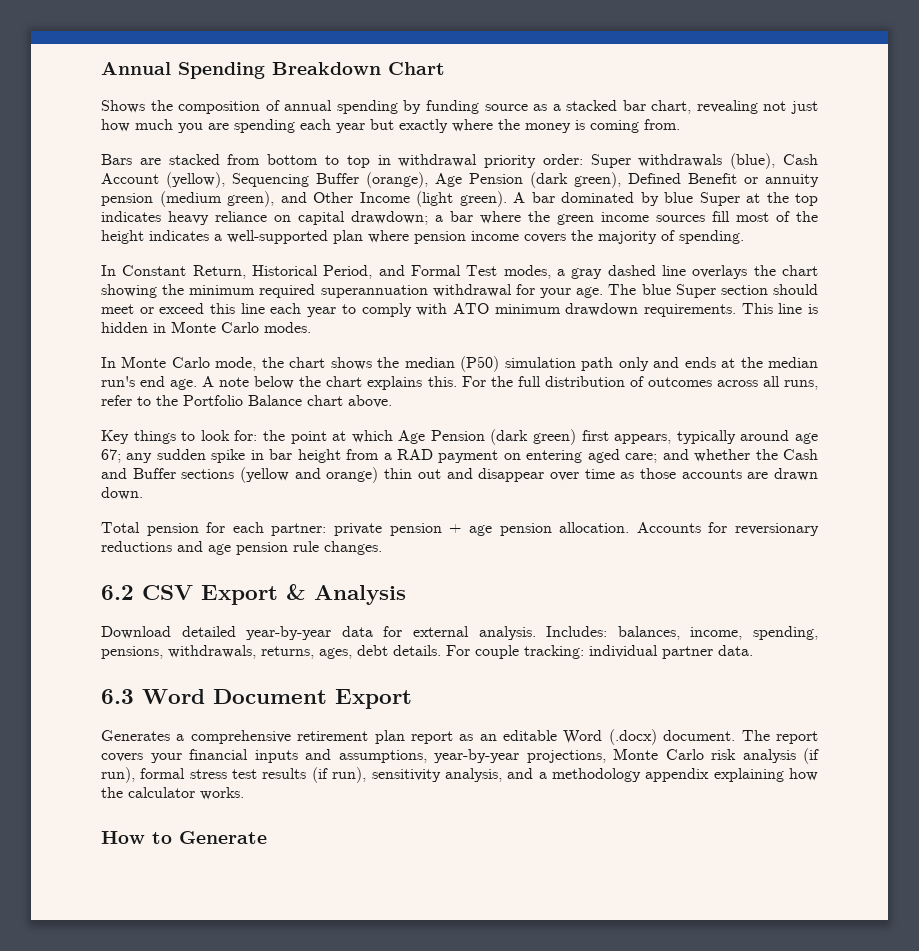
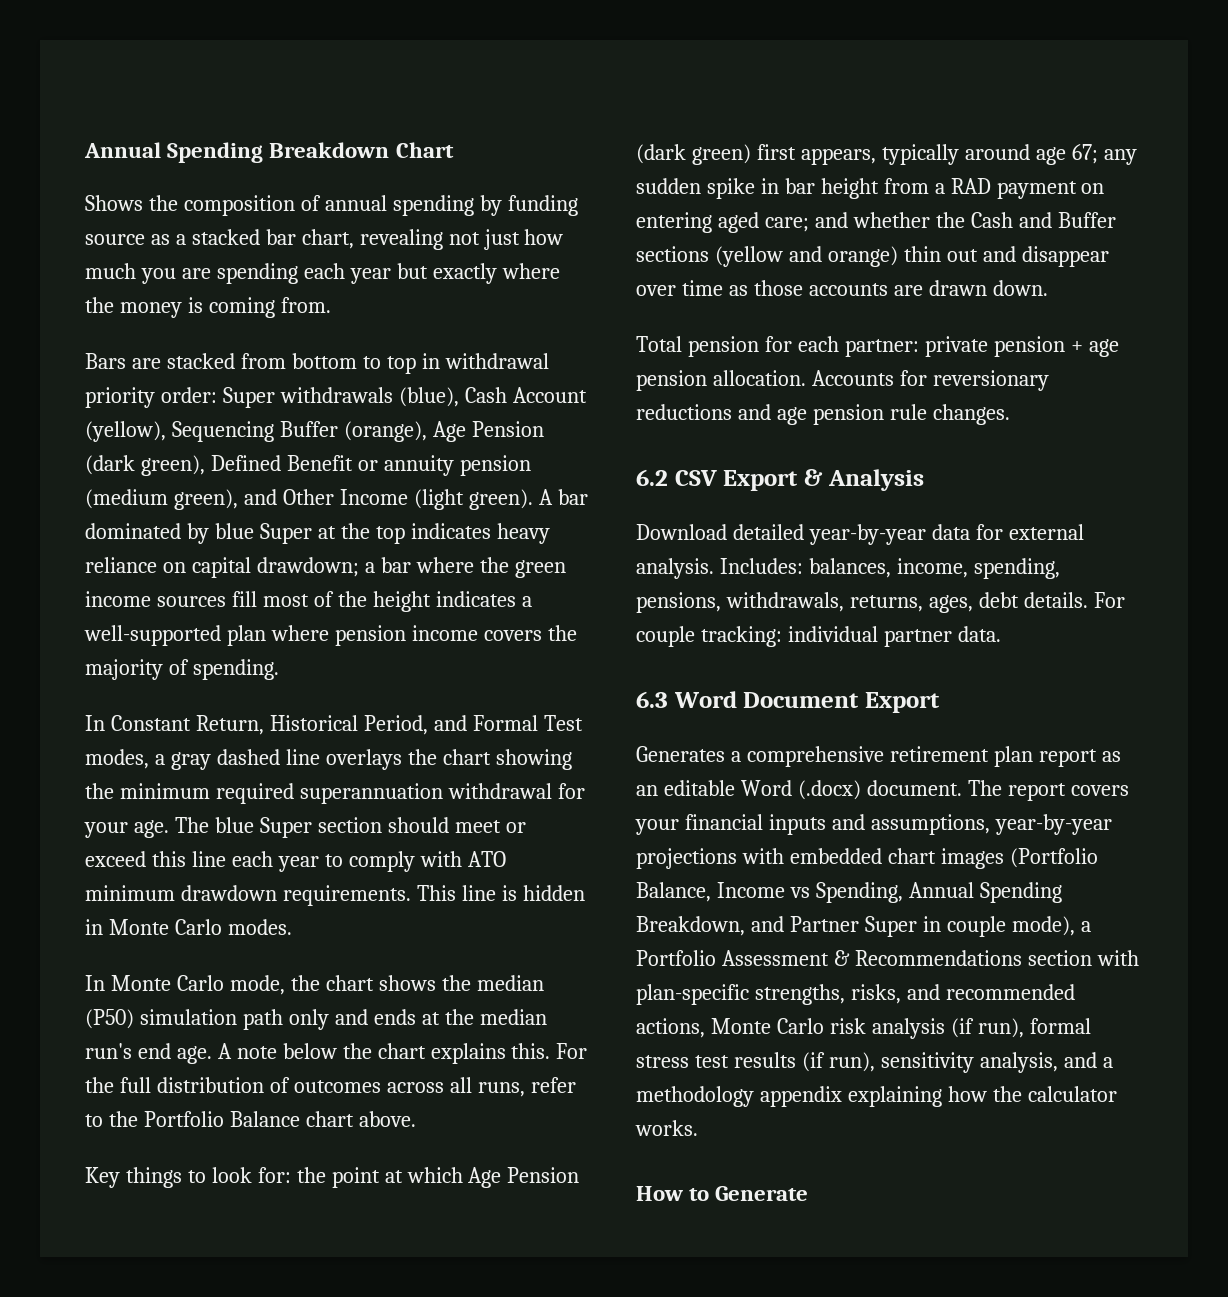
- The report covers your financial inputs and assumptions, year-by-year projections, Monte Carlo risk analysis (if run), formal stress test results (if run), sensitivity analysis, and a methodology appendix explaining how the calculator works.
+ The report covers your financial inputs and assumptions, year-by-year projections with embedded chart images (Portfolio Balance, Income vs Spending, Annual Spending Breakdown, and Partner Super in couple mode), a Portfolio Assessment & Recommendations section with plan-specific strengths, risks, and recommended actions, Monte Carlo risk analysis (if run), formal stress test results (if run), sensitivity analysis, and a methodology appendix explaining how the calculator works.

